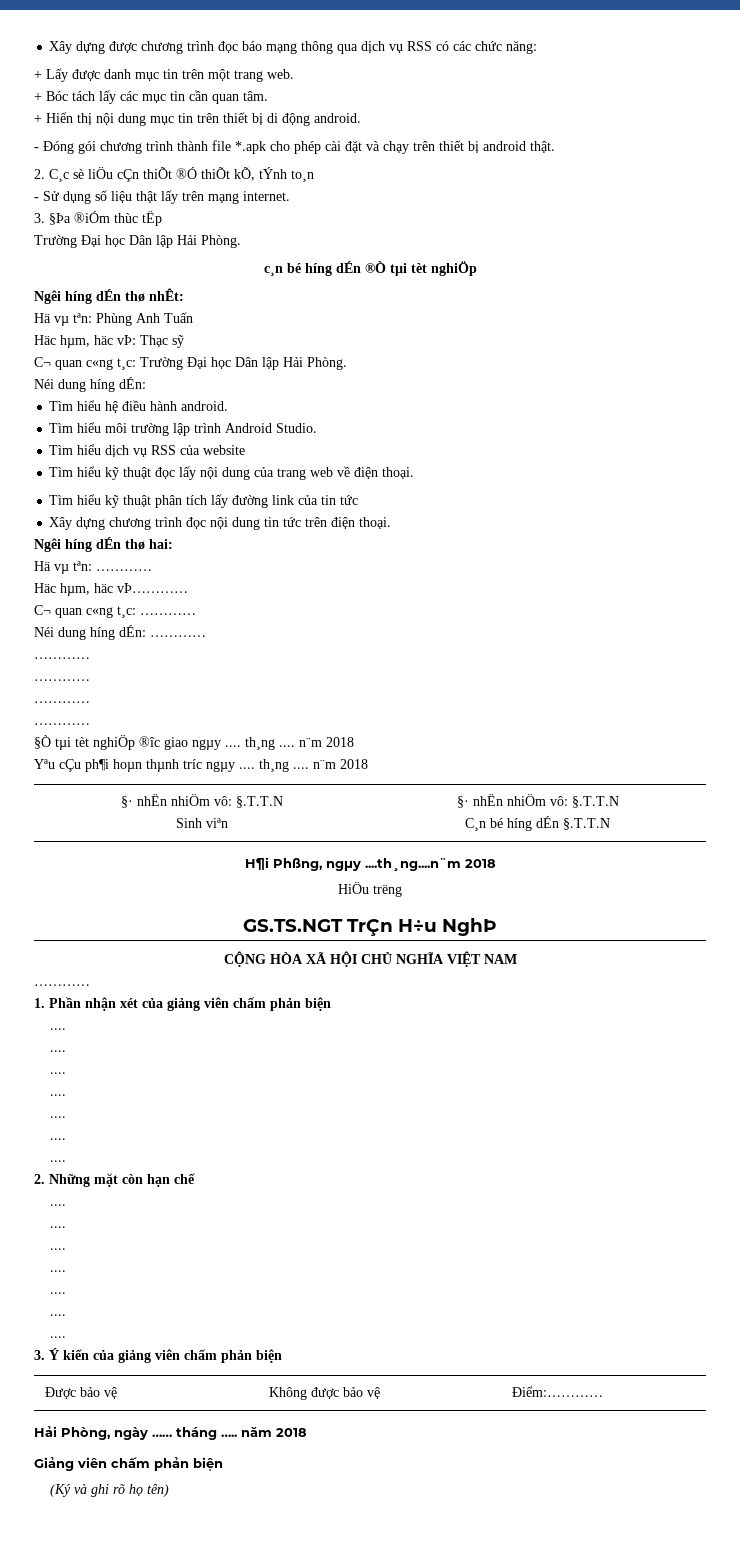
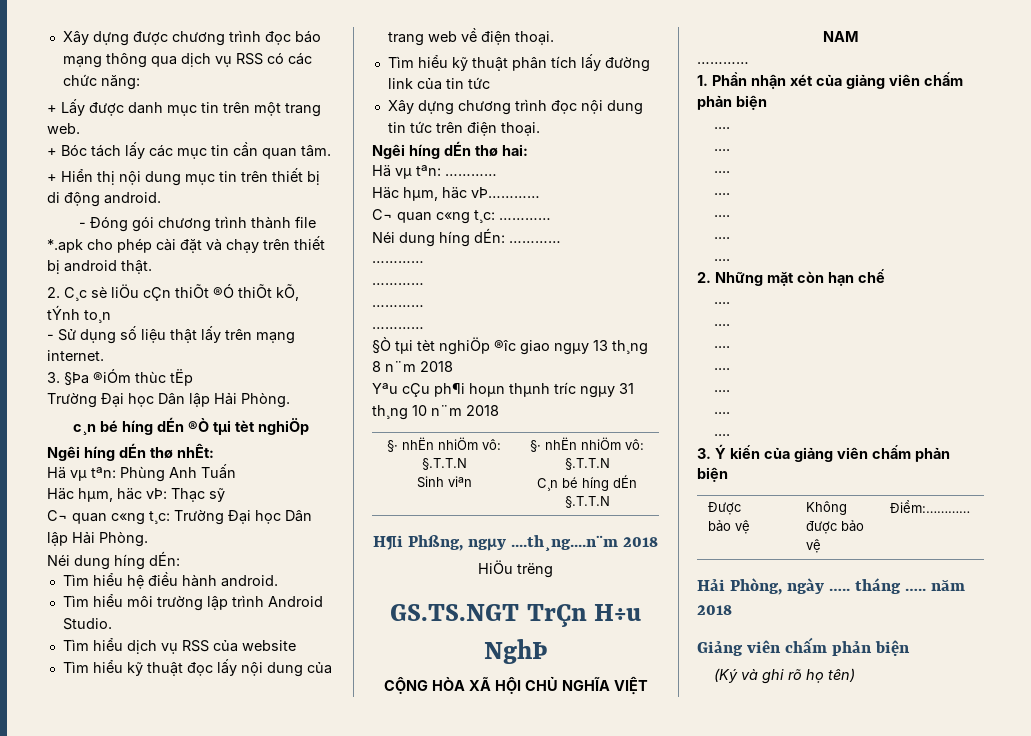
- §Ò tµi tèt nghiÖp ®îc giao ngµy .... th¸ng .... n¨m 2018
+ §Ò tµi tèt nghiÖp ®îc giao ngµy 13 th¸ng 8 n¨m 2018
- Yªu cÇu ph¶i hoµn thµnh tríc ngµy .... th¸ng .... n¨m 2018
+ Yªu cÇu ph¶i hoµn thµnh tríc ngµy 31 th¸ng 10 n¨m 2018
- Hải Phòng, ngày …… tháng ….. năm 2018
+ Hải Phòng, ngày ….. tháng ….. năm 2018

